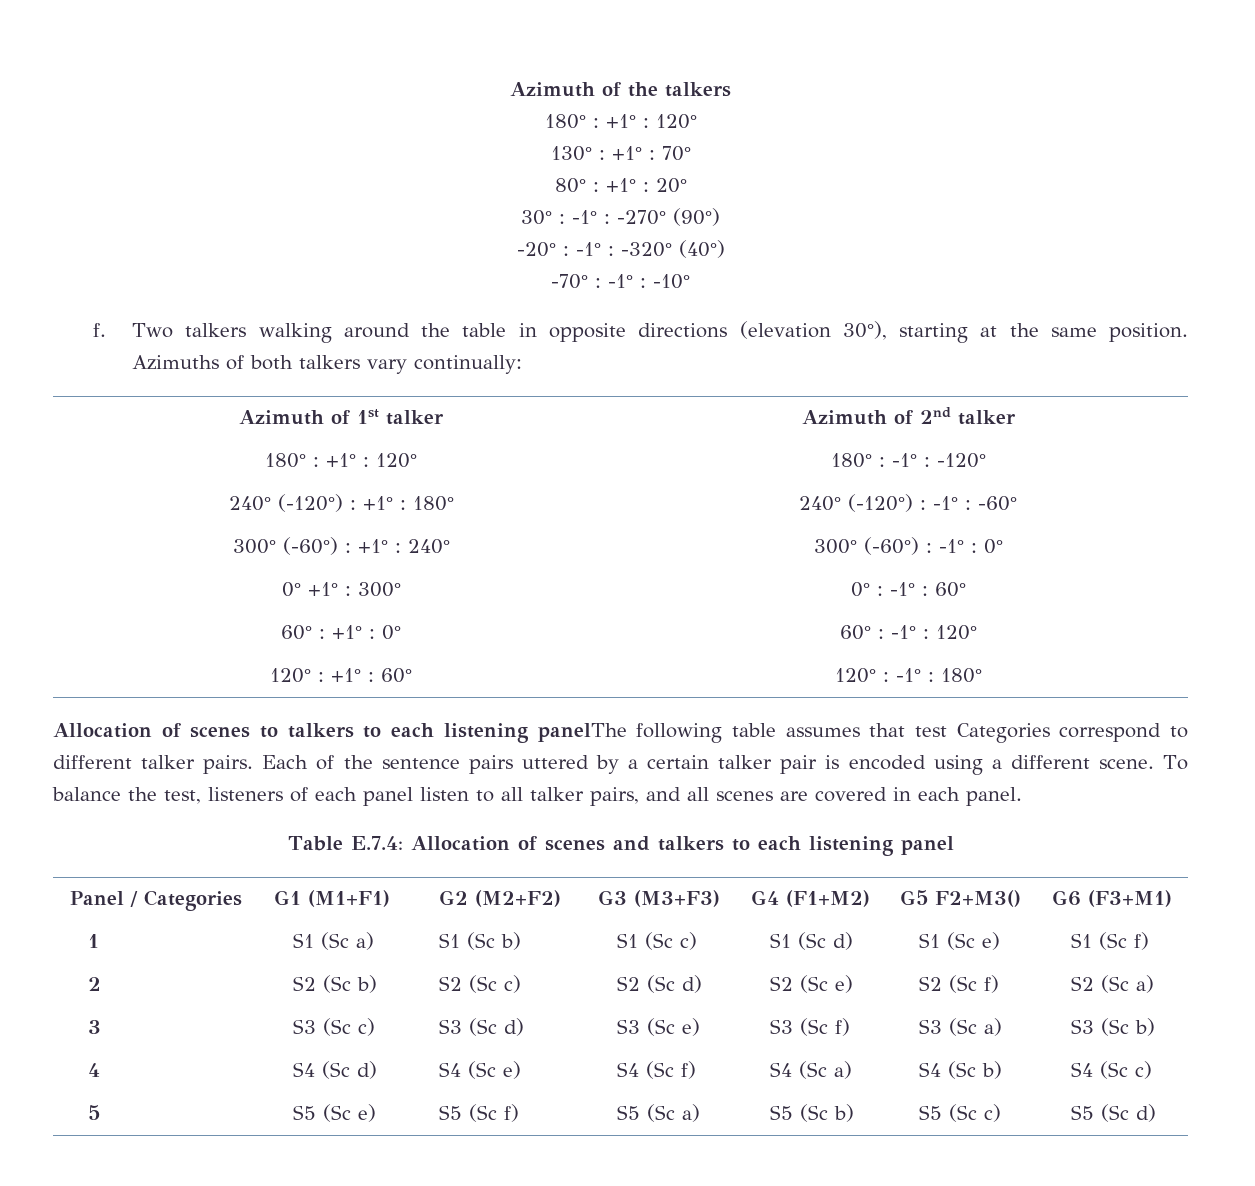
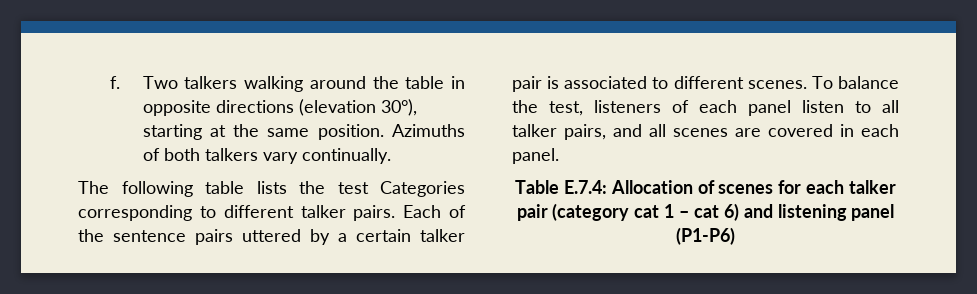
- Azimuth of the talkers
- 180° : +1° : 120°
- 130° : +1° : 70°
- 80° : +1° : 20°
- 30° : -1° : -270° (90°)
- -20° : -1° : -320° (40°)
- -70° : -1° : -10°
- Azimuths of both talkers vary continually:
- Azimuth of 1st talker | Azimuth of 2nd talker
- 180° : +1° : 120° | 180° : -1° : -120°
- 240° (-120°) : +1° : 180° | 240° (-120°) : -1° : -60°
- 300° (-60°) : +1° : 240° | 300° (-60°) : -1° : 0°
- 0° +1° : 300° | 0° : -1° : 60°
- 60° : +1° : 0° | 60° : -1° : 120°
- 120° : +1° : 60° | 120° : -1° : 180°
- Allocation of scenes to talkers to each listening panelThe following table assumes that test Categories correspond to different talker pairs.
+ Azimuths of both talkers vary continually.
+ The following table lists the test Categories corresponding to different talker pairs.
- Each of the sentence pairs uttered by a certain talker pair is encoded using a different scene.
+ Each of the sentence pairs uttered by a certain talker pair is associated to different scenes.
- Table E.7.4: Allocation of scenes and talkers to each listening panel
- Panel / Categories | G1 (M1+F1) | G2 (M2+F2) | G3 (M3+F3) | G4 (F1+M2) | G5 F2+M3() | G6 (F3+M1)
- 1 | S1 (Sc a) | S1 (Sc b) | S1 (Sc c) | S1 (Sc d) | S1 (Sc e) | S1 (Sc f)
- 2 | S2 (Sc b) | S2 (Sc c) | S2 (Sc d) | S2 (Sc e) | S2 (Sc f) | S2 (Sc a)
- 3 | S3 (Sc c) | S3 (Sc d) | S3 (Sc e) | S3 (Sc f) | S3 (Sc a) | S3 (Sc b)
- 4 | S4 (Sc d) | S4 (Sc e) | S4 (Sc f) | S4 (Sc a) | S4 (Sc b) | S4 (Sc c)
- 5 | S5 (Sc e) | S5 (Sc f) | S5 (Sc a) | S5 (Sc b) | S5 (Sc c) | S5 (Sc d)
+ Table E.7.4: Allocation of scenes for each talker pair (category cat 1 – cat 6) and listening panel (P1-P6)

